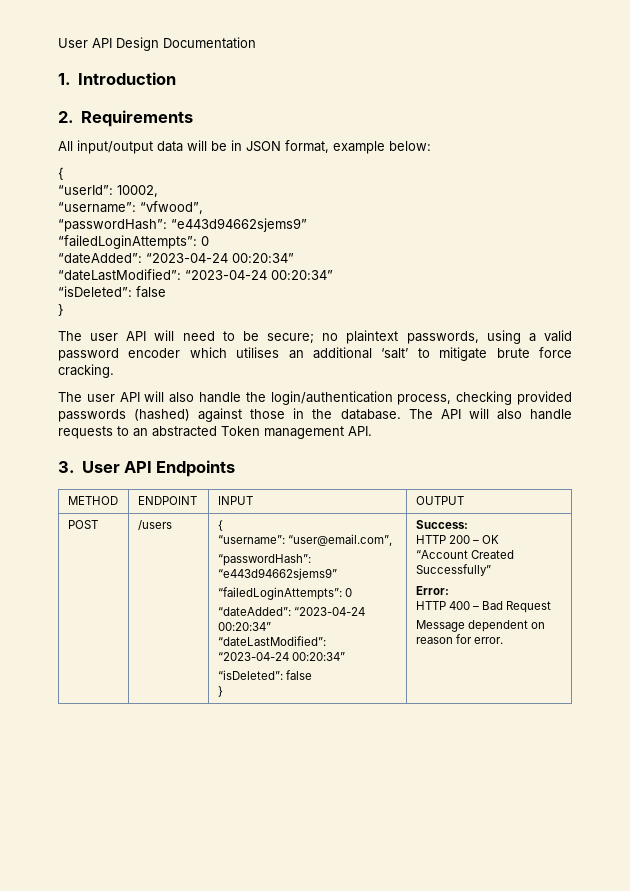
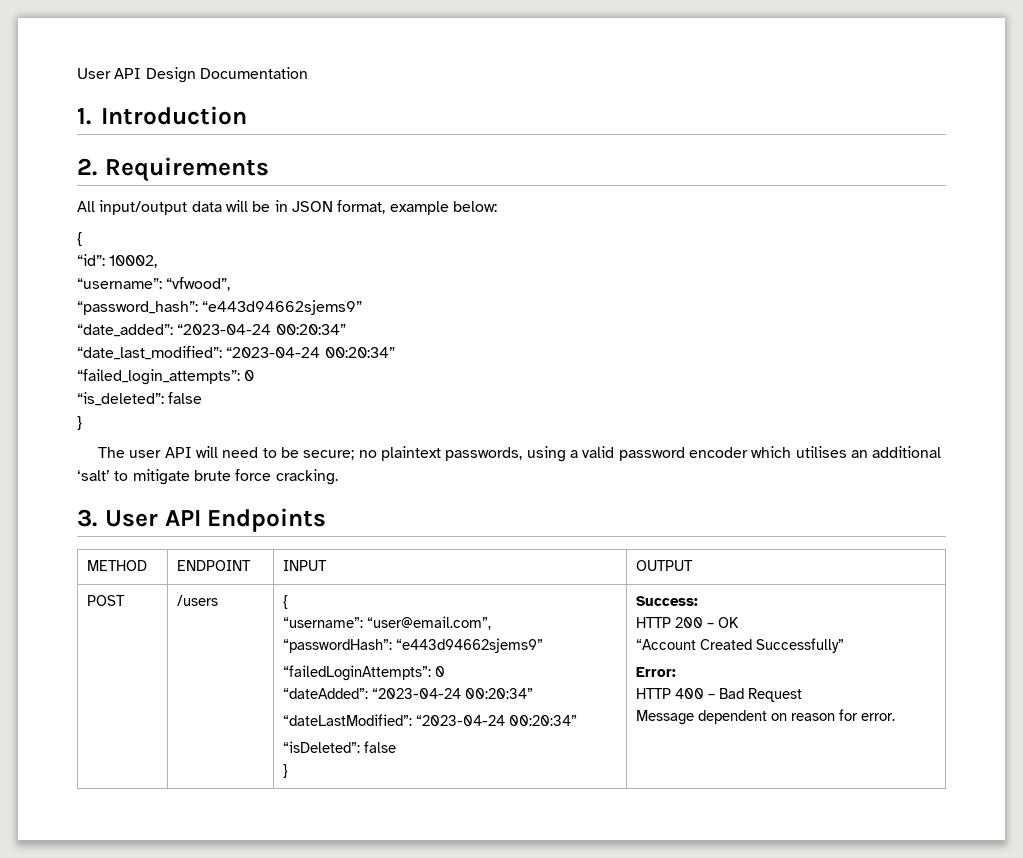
- “userId”: 10002,
+ “id”: 10002,
  “username”: “vfwood”,
- “passwordHash”: “e443d94662sjems9”
- “failedLoginAttempts”: 0
- “dateAdded”: “2023-04-24 00:20:34”
- “dateLastModified”: “2023-04-24 00:20:34”
- “isDeleted”: false
+ “password_hash”: “e443d94662sjems9”
+ “date_added”: “2023-04-24 00:20:34”
+ “date_last_modified”: “2023-04-24 00:20:34”
+ “failed_login_attempts”: 0
+ “is_deleted”: false
- The user API will also handle the login/authentication process, checking provided passwords (hashed) against those in the database. The API will also handle requests to an abstracted Token management API.

